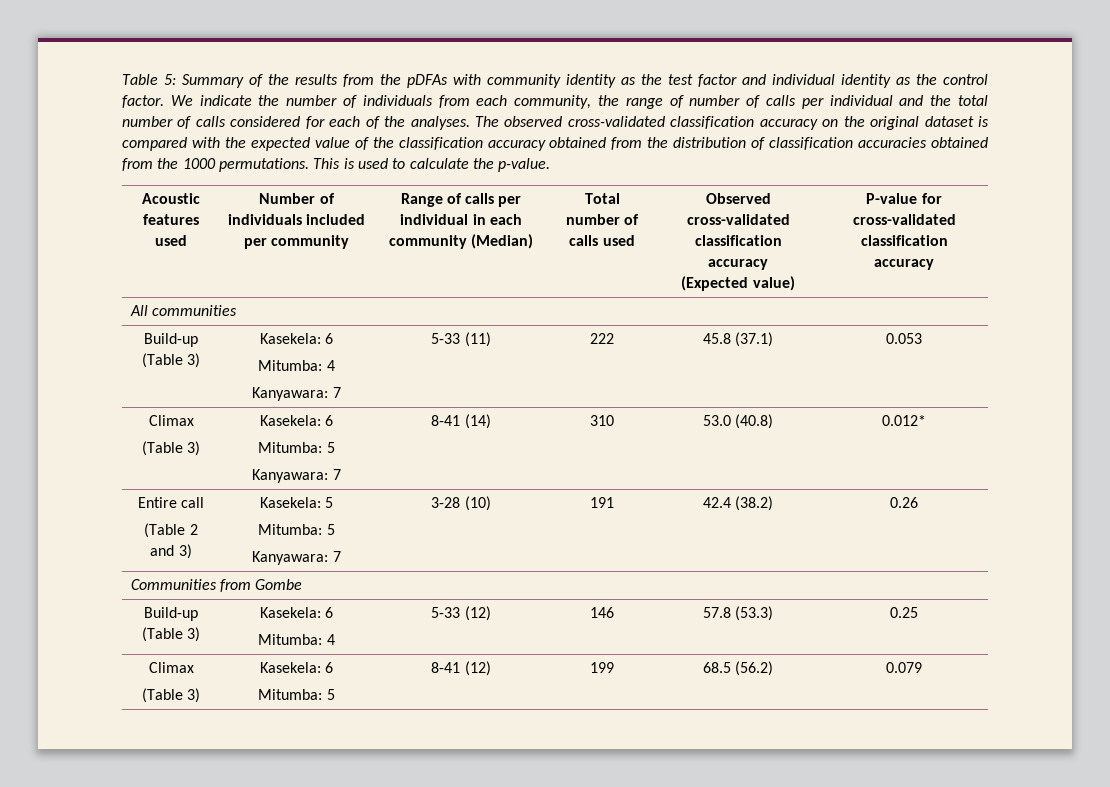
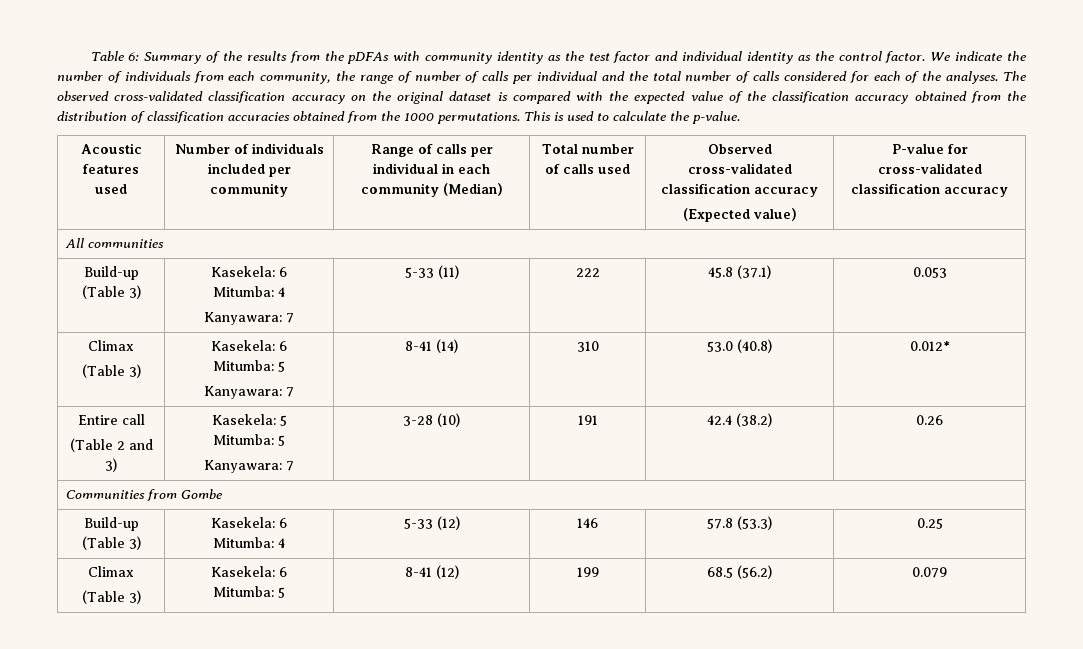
- Table 5: Summary of the results from the pDFAs with community identity as the test factor and individual identity as the control factor.
+ Table 6: Summary of the results from the pDFAs with community identity as the test factor and individual identity as the control factor.

